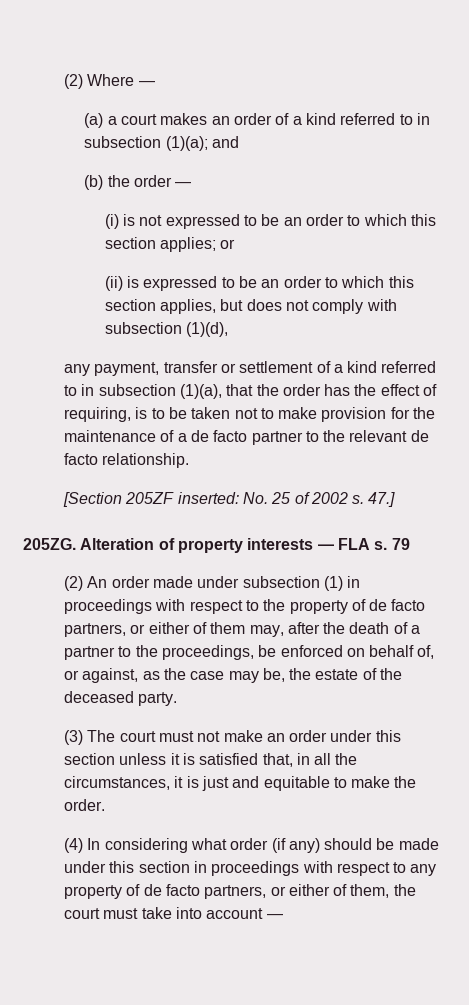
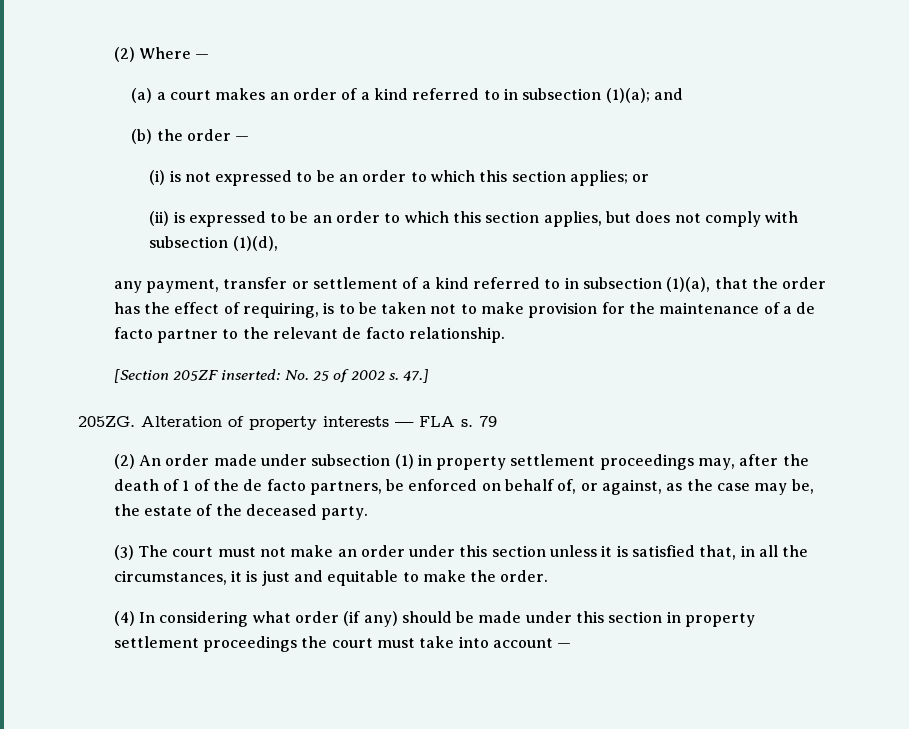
- (2) An order made under subsection (1) in proceedings with respect to the property of de facto partners, or either of them may, after the death of a partner to the proceedings, be enforced on behalf of, or against, as the case may be, the estate of the deceased party.
+ (2) An order made under subsection (1) in property settlement proceedings may, after the death of 1 of the de facto partners, be enforced on behalf of, or against, as the case may be, the estate of the deceased party.
- (4) In considering what order (if any) should be made under this section in proceedings with respect to any property of de facto partners, or either of them, the court must take into account —
+ (4) In considering what order (if any) should be made under this section in property settlement proceedings the court must take into account —

